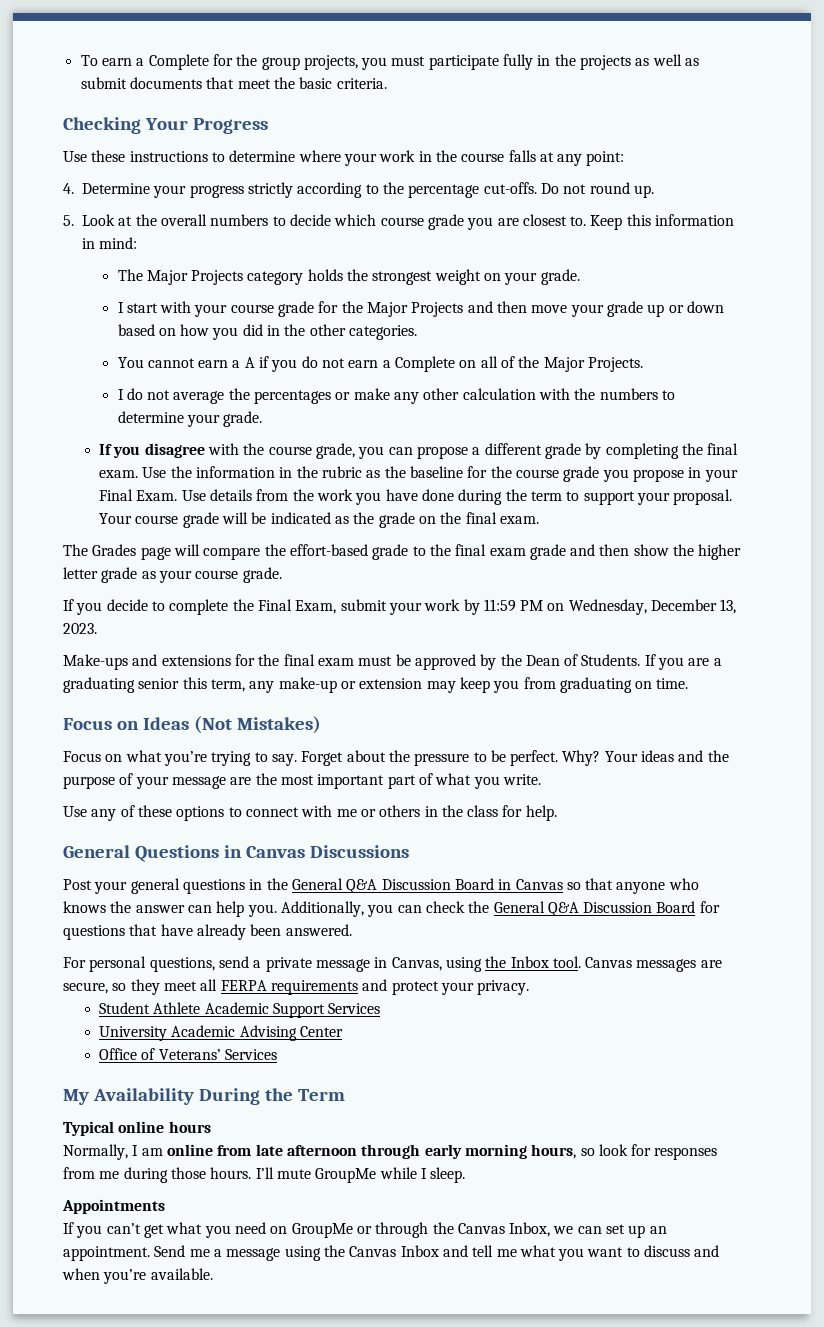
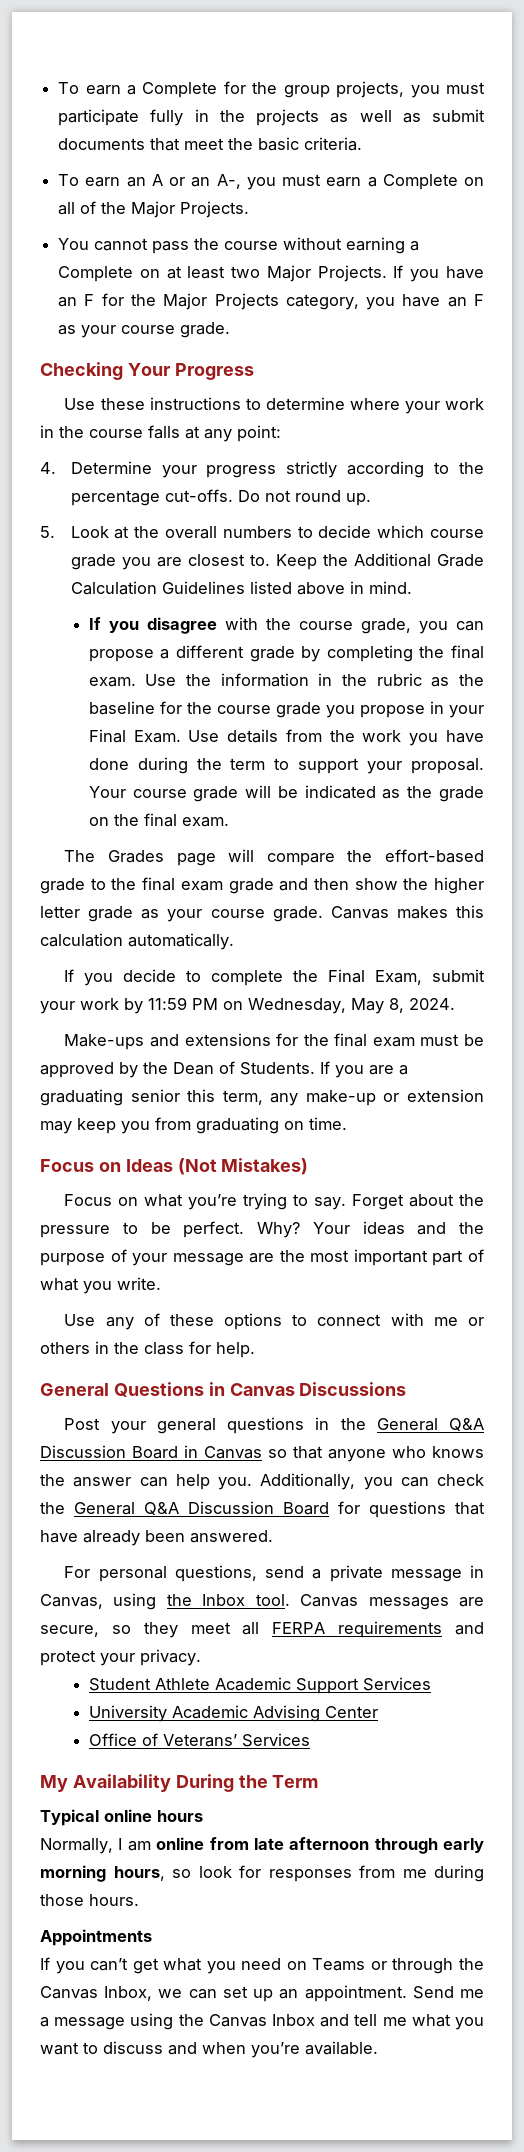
+ To earn an A or an A-, you must earn a Complete on all of the Major Projects.
+ You cannot pass the course without earning a Complete on at least two Major Projects. If you have an F for the Major Projects category, you have an F as your course grade.
- Keep this information in mind:
- The Major Projects category holds the strongest weight on your grade.
- I start with your course grade for the Major Projects and then move your grade up or down based on how you did in the other categories.
- You cannot earn a A if you do not earn a Complete on all of the Major Projects.
- I do not average the percentages or make any other calculation with the numbers to determine your grade.
+ Keep the Additional Grade Calculation Guidelines listed above in mind.
+ Canvas makes this calculation automatically.
- If you decide to complete the Final Exam, submit your work by 11:59 PM on Wednesday, December 13, 2023.
+ If you decide to complete the Final Exam, submit your work by 11:59 PM on Wednesday, May 8, 2024.
- I’ll mute GroupMe while I sleep.
- If you can’t get what you need on GroupMe or through the Canvas Inbox, we can set up an appointment.
+ If you can’t get what you need on Teams or through the Canvas Inbox, we can set up an appointment.

